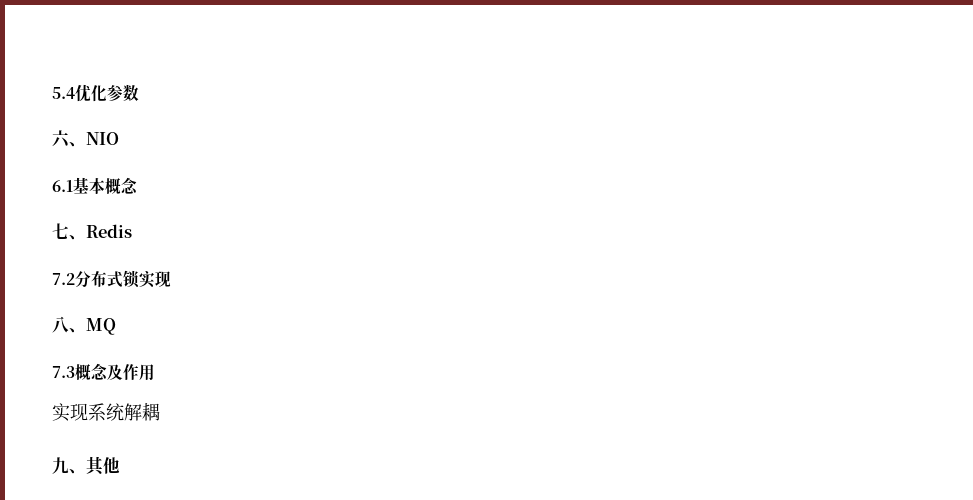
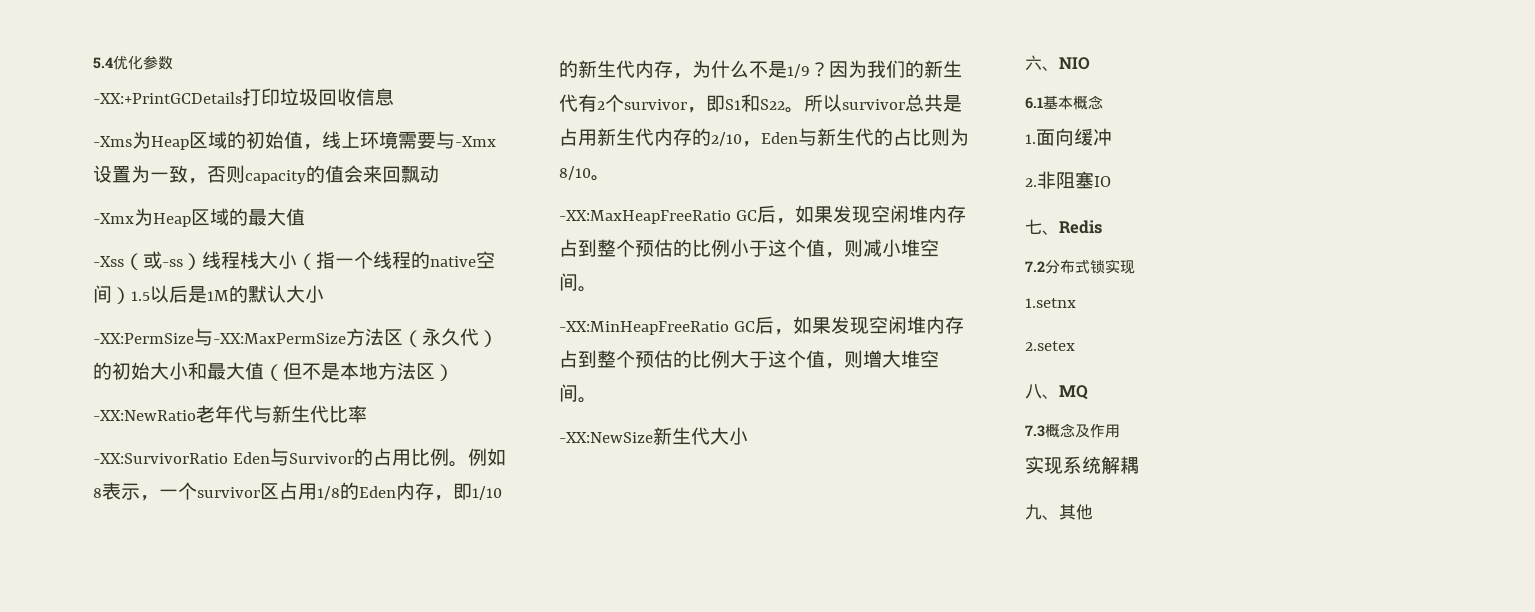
+ -XX:+PrintGCDetails打印垃圾回收信息
+ -Xms为Heap区域的初始值，线上环境需要与-Xmx设置为一致，否则capacity的值会来回飘动
+ -Xmx为Heap区域的最大值
+ -Xss（或-ss）线程栈大小（指一个线程的native空间）1.5以后是1M的默认大小
+ -XX:PermSize与-XX:MaxPermSize方法区（永久代）的初始大小和最大值（但不是本地方法区）
+ -XX:NewRatio老年代与新生代比率
+ -XX:SurvivorRatio Eden与Survivor的占用比例。例如8表示，一个survivor区占用1/8的Eden内存，即1/10的新生代内存，为什么不是1/9？因为我们的新生代有2个survivor，即S1和S22。所以survivor总共是占用新生代内存的2/10，Eden与新生代的占比则为8/10。
+ -XX:MaxHeapFreeRatio GC后，如果发现空闲堆内存占到整个预估的比例小于这个值，则减小堆空间。
+ -XX:MinHeapFreeRatio GC后，如果发现空闲堆内存占到整个预估的比例大于这个值，则增大堆空间。
+ -XX:NewSize新生代大小
+ 1.面向缓冲
+ 2.非阻塞IO
+ 1.setnx
+ 2.setex

